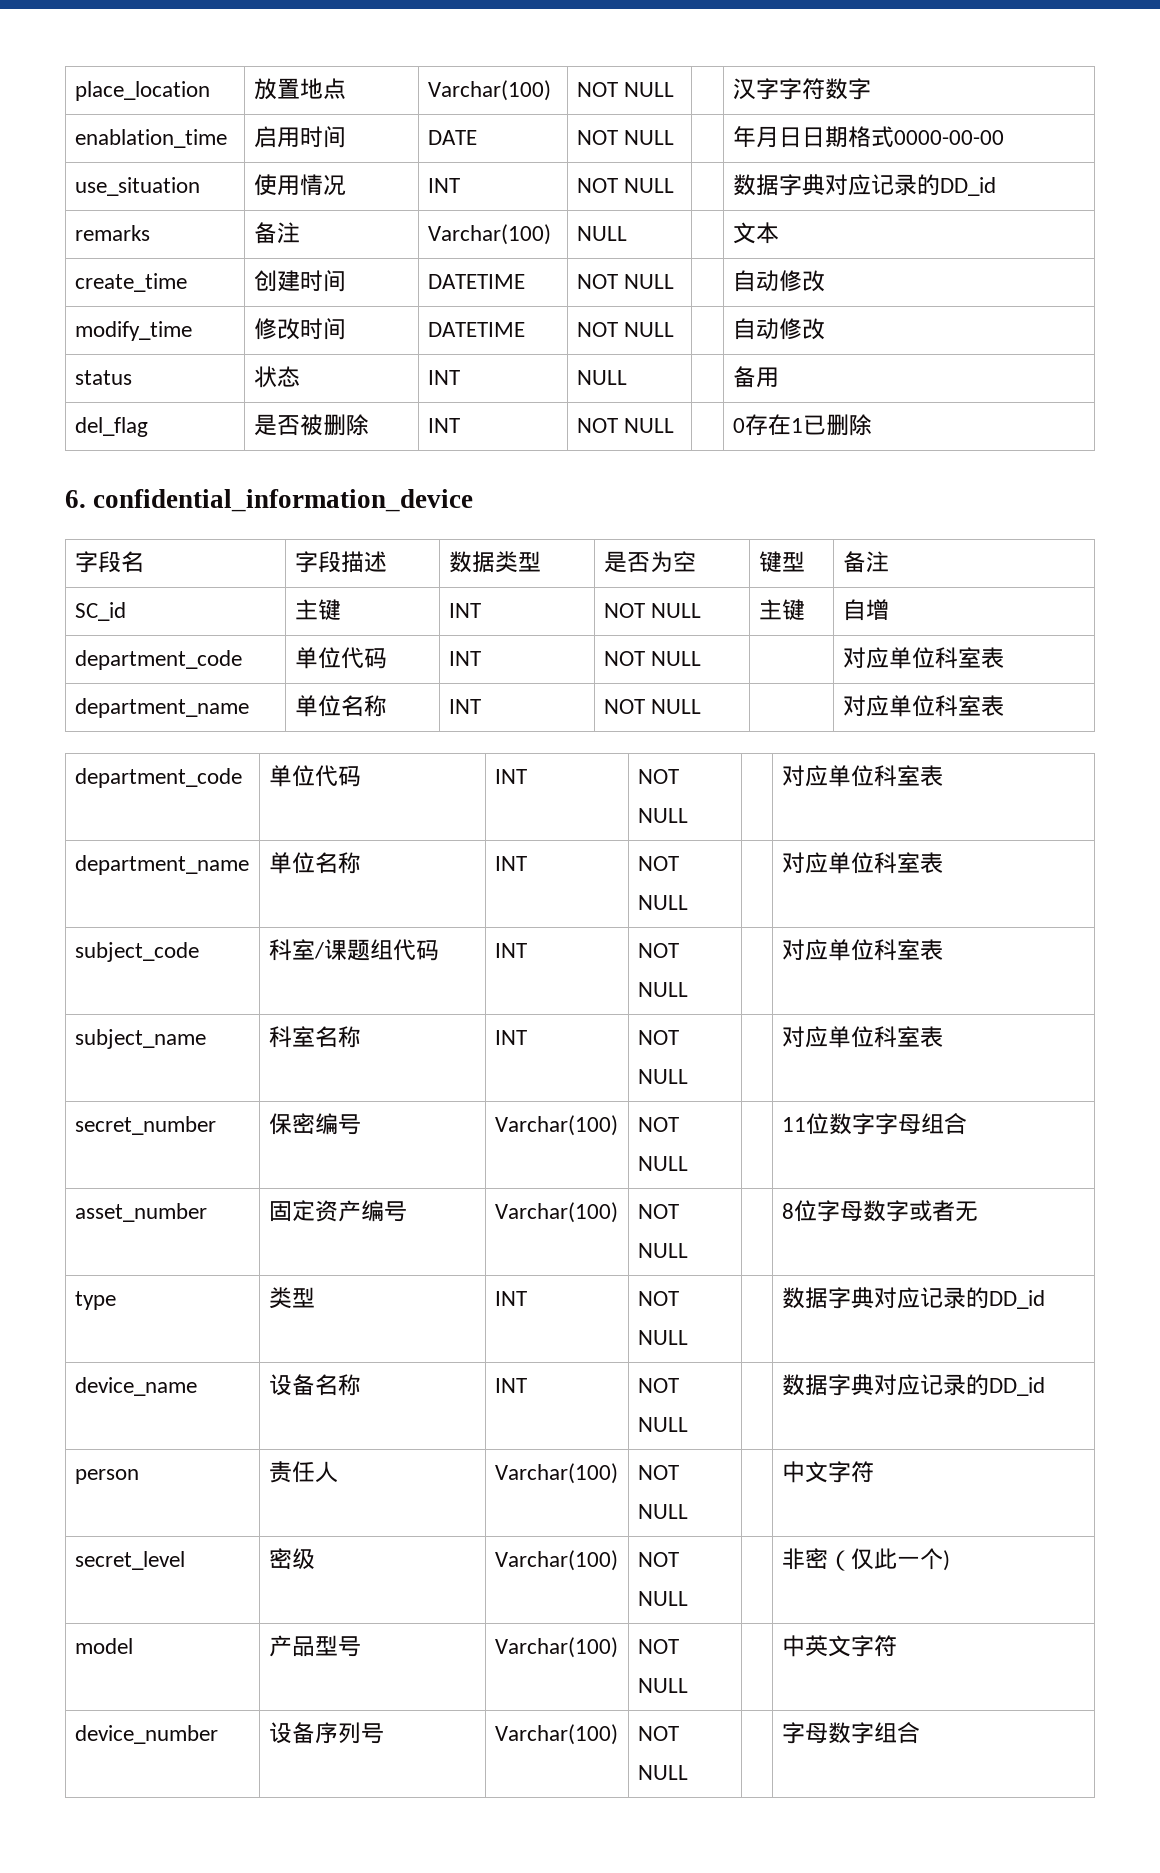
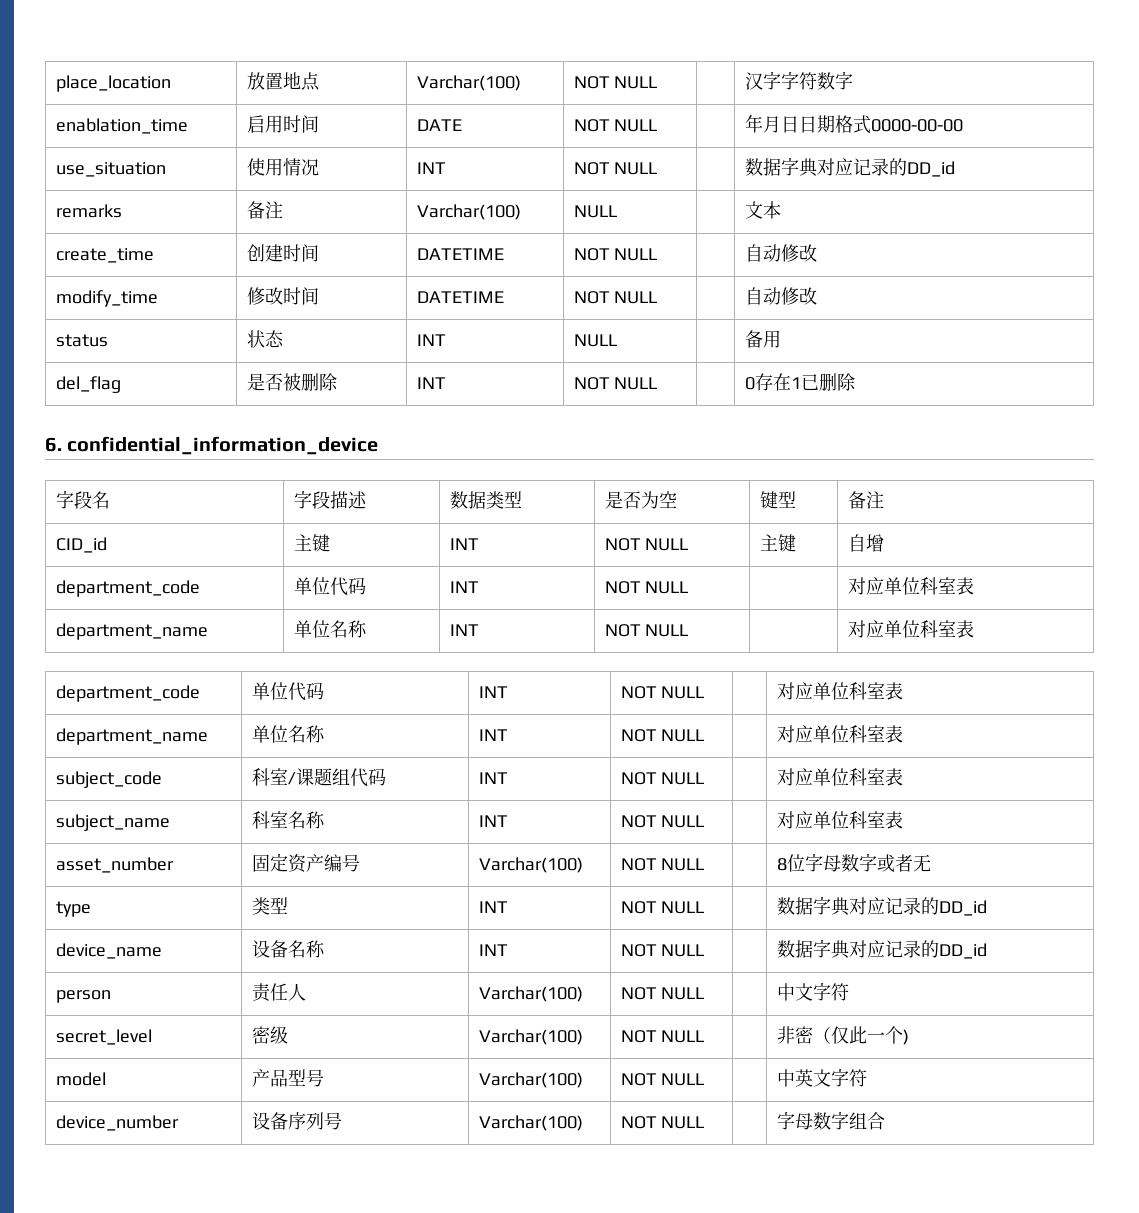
- SC_id | 主键 | INT | NOT NULL | 主键 | 自增
+ CID_id | 主键 | INT | NOT NULL | 主键 | 自增
- secret_number | 保密编号 | Varchar(100) | NOT NULL | | 11位数字字母组合

